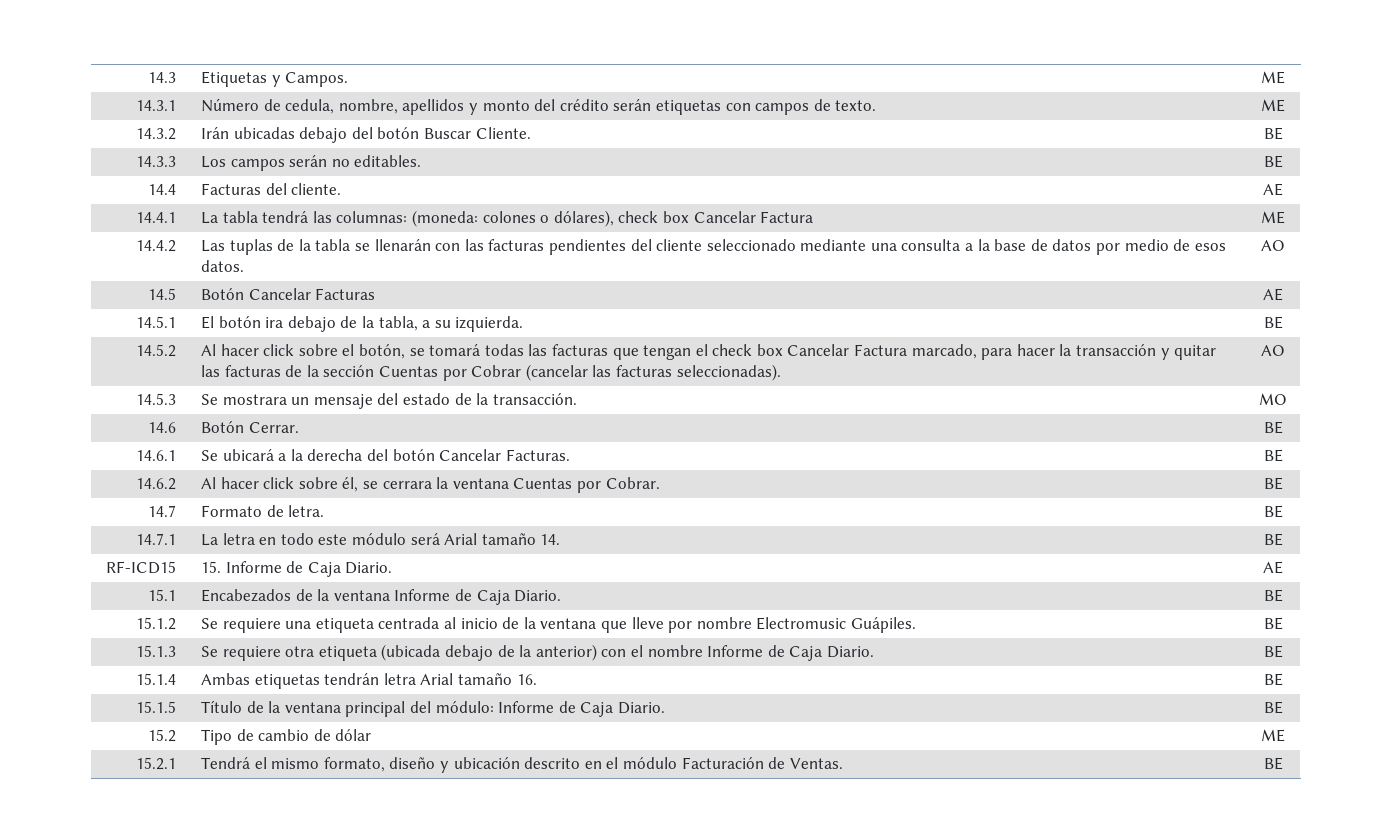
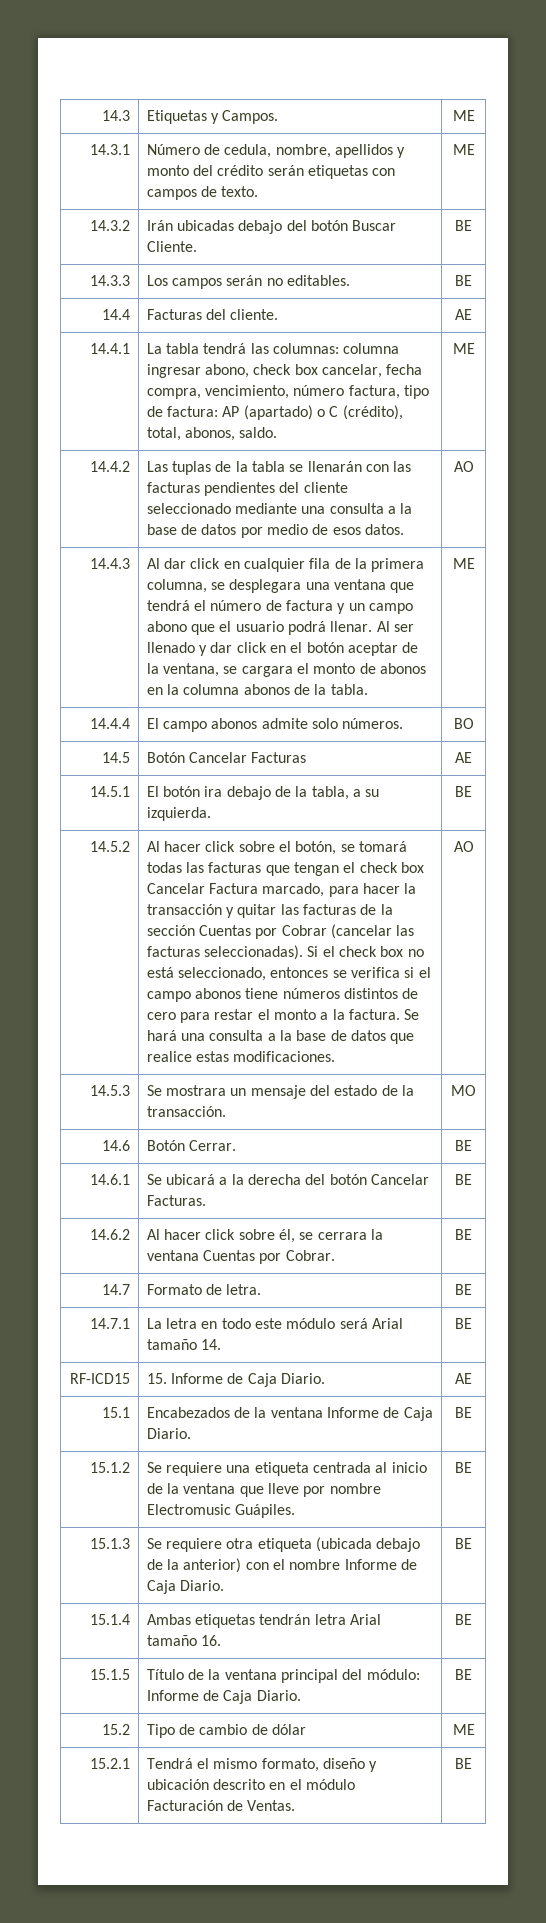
- 14.4.1 | La tabla tendrá las columnas: (moneda: colones o dólares), check box Cancelar Factura | ME
+ 14.4.1 | La tabla tendrá las columnas: columna ingresar abono, check box cancelar, fecha compra, vencimiento, número factura, tipo de factura: AP (apartado) o C (crédito), total, abonos, saldo. | ME
+ 14.4.3 | Al dar click en cualquier fila de la primera columna, se desplegara una ventana que tendrá el número de factura y un campo abono que el usuario podrá llenar. Al ser llenado y dar click en el botón aceptar de la ventana, se cargara el monto de abonos en la columna abonos de la tabla. | ME
+ 14.4.4 | El campo abonos admite solo números. | BO
+ Si el check box no está seleccionado, entonces se verifica si el campo abonos tiene números distintos de cero para restar el monto a la factura. Se hará una consulta a la base de datos que realice estas modificaciones.

